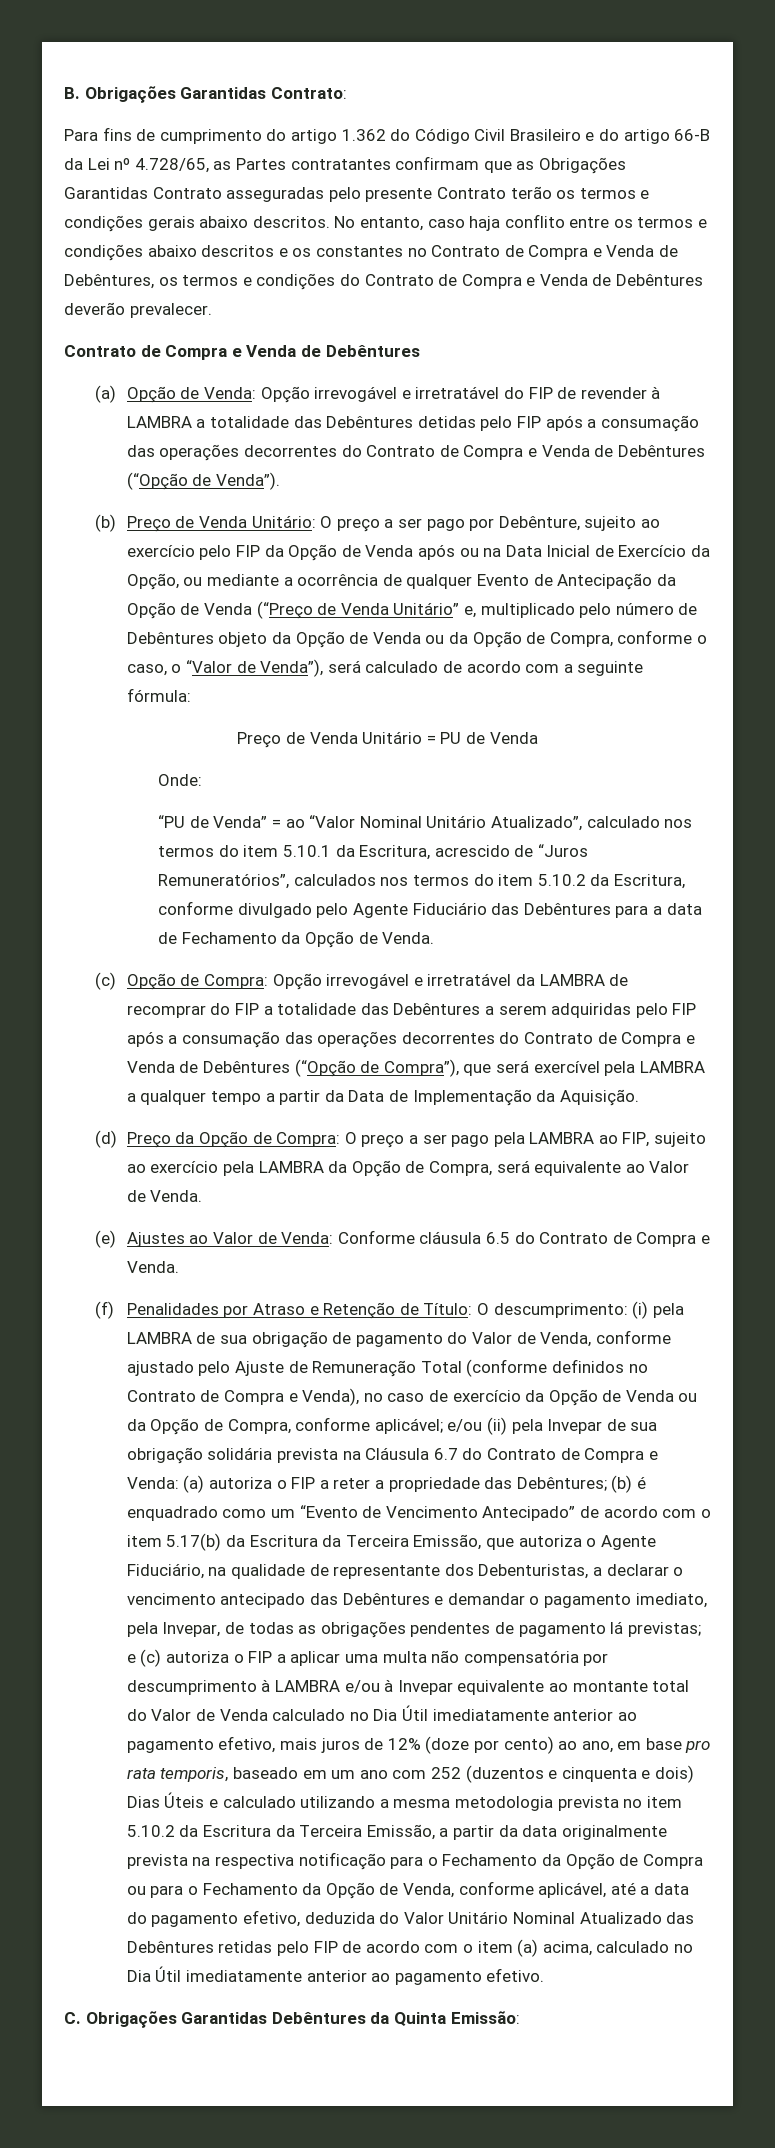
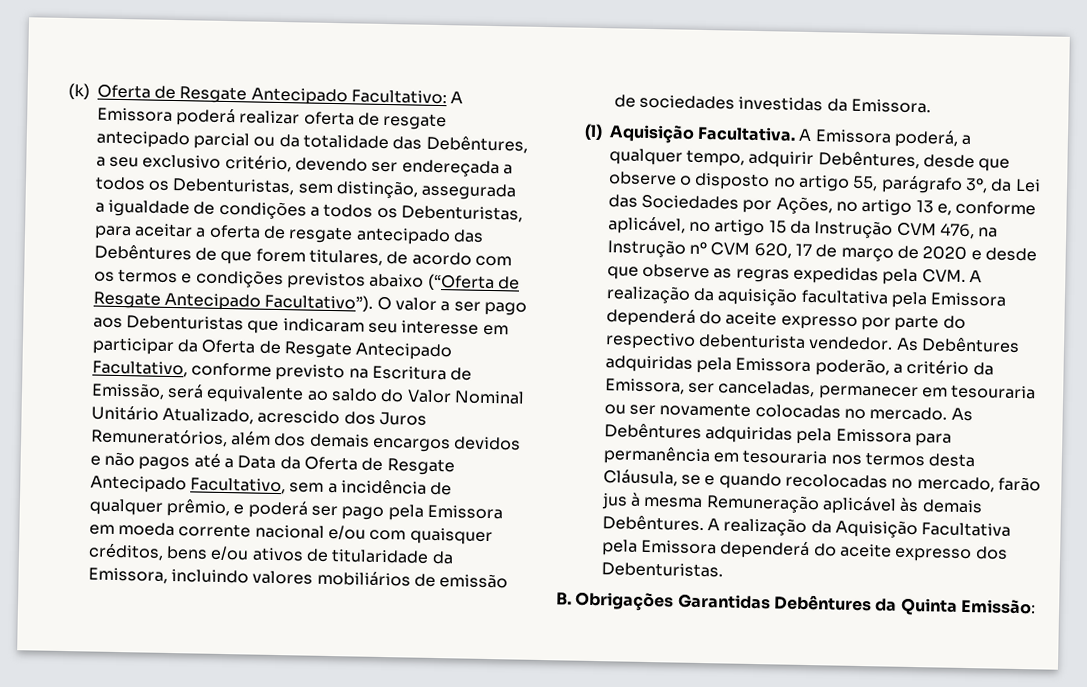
- B. Obrigações Garantidas Contrato:
- Para fins de cumprimento do artigo 1.362 do Código Civil Brasileiro e do artigo 66-B da Lei nº 4.728/65, as Partes contratantes confirmam que as Obrigações Garantidas Contrato asseguradas pelo presente Contrato terão os termos e condições gerais abaixo descritos. No entanto, caso haja conflito entre os termos e condições abaixo descritos e os constantes no Contrato de Compra e Venda de Debêntures, os termos e condições do Contrato de Compra e Venda de Debêntures deverão prevalecer.
- Contrato de Compra e Venda de Debêntures
- (a) Opção de Venda: Opção irrevogável e irretratável do FIP de revender à LAMBRA a totalidade das Debêntures detidas pelo FIP após a consumação das operações decorrentes do Contrato de Compra e Venda de Debêntures (“Opção de Venda”).
- (b) Preço de Venda Unitário: O preço a ser pago por Debênture, sujeito ao exercício pelo FIP da Opção de Venda após ou na Data Inicial de Exercício da Opção, ou mediante a ocorrência de qualquer Evento de Antecipação da Opção de Venda (“Preço de Venda Unitário” e, multiplicado pelo número de Debêntures objeto da Opção de Venda ou da Opção de Compra, conforme o caso, o “Valor de Venda”), será calculado de acordo com a seguinte fórmula:
- Preço de Venda Unitário = PU de Venda
- Onde:
- “PU de Venda” = ao “Valor Nominal Unitário Atualizado”, calculado nos termos do item 5.10.1 da Escritura, acrescido de “Juros Remuneratórios”, calculados nos termos do item 5.10.2 da Escritura, conforme divulgado pelo Agente Fiduciário das Debêntures para a data de Fechamento da Opção de Venda.
- (c) Opção de Compra: Opção irrevogável e irretratável da LAMBRA de recomprar do FIP a totalidade das Debêntures a serem adquiridas pelo FIP após a consumação das operações decorrentes do Contrato de Compra e Venda de Debêntures (“Opção de Compra”), que será exercível pela LAMBRA a qualquer tempo a partir da Data de Implementação da Aquisição.
- (d) Preço da Opção de Compra: O preço a ser pago pela LAMBRA ao FIP, sujeito ao exercício pela LAMBRA da Opção de Compra, será equivalente ao Valor de Venda.
- (e) Ajustes ao Valor de Venda: Conforme cláusula 6.5 do Contrato de Compra e Venda.
- (f) Penalidades por Atraso e Retenção de Título: O descumprimento: (i) pela LAMBRA de sua obrigação de pagamento do Valor de Venda, conforme ajustado pelo Ajuste de Remuneração Total (conforme definidos no Contrato de Compra e Venda), no caso de exercício da Opção de Venda ou da Opção de Compra, conforme aplicável; e/ou (ii) pela Invepar de sua obrigação solidária prevista na Cláusula 6.7 do Contrato de Compra e Venda: (a) autoriza o FIP a reter a propriedade das Debêntures; (b) é enquadrado como um “Evento de Vencimento Antecipado” de acordo com o item 5.17(b) da Escritura da Terceira Emissão, que autoriza o Agente Fiduciário, na qualidade de representante dos Debenturistas, a declarar o vencimento antecipado das Debêntures e demandar o pagamento imediato, pela Invepar, de todas as obrigações pendentes de pagamento lá previstas; e (c) autoriza o FIP a aplicar uma multa não compensatória por descumprimento à LAMBRA e/ou à Invepar equivalente ao montante total do Valor de Venda calculado no Dia Útil imediatamente anterior ao pagamento efetivo, mais juros de 12% (doze por cento) ao ano, em base pro rata temporis, baseado em um ano com 252 (duzentos e cinquenta e dois) Dias Úteis e calculado utilizando a mesma metodologia prevista no item 5.10.2 da Escritura da Terceira Emissão, a partir da data originalmente prevista na respectiva notificação para o Fechamento da Opção de Compra ou para o Fechamento da Opção de Venda, conforme aplicável, até a data do pagamento efetivo, deduzida do Valor Unitário Nominal Atualizado das Debêntures retidas pelo FIP de acordo com o item (a) acima, calculado no Dia Útil imediatamente anterior ao pagamento efetivo.
- C. Obrigações Garantidas Debêntures da Quinta Emissão:
+ (k) Oferta de Resgate Antecipado Facultativo: A Emissora poderá realizar oferta de resgate antecipado parcial ou da totalidade das Debêntures, a seu exclusivo critério, devendo ser endereçada a todos os Debenturistas, sem distinção, assegurada a igualdade de condições a todos os Debenturistas, para aceitar a oferta de resgate antecipado das Debêntures de que forem titulares, de acordo com os termos e condições previstos abaixo (“Oferta de Resgate Antecipado Facultativo”). O valor a ser pago aos Debenturistas que indicaram seu interesse em participar da Oferta de Resgate Antecipado Facultativo, conforme previsto na Escritura de Emissão, será equivalente ao saldo do Valor Nominal Unitário Atualizado, acrescido dos Juros Remuneratórios, além dos demais encargos devidos e não pagos até a Data da Oferta de Resgate Antecipado Facultativo, sem a incidência de qualquer prêmio, e poderá ser pago pela Emissora em moeda corrente nacional e/ou com quaisquer créditos, bens e/ou ativos de titularidade da Emissora, incluindo valores mobiliários de emissão de sociedades investidas da Emissora.
+ (l) Aquisição Facultativa. A Emissora poderá, a qualquer tempo, adquirir Debêntures, desde que observe o disposto no artigo 55, parágrafo 3º, da Lei das Sociedades por Ações, no artigo 13 e, conforme aplicável, no artigo 15 da Instrução CVM 476, na Instrução nº CVM 620, 17 de março de 2020 e desde que observe as regras expedidas pela CVM. A realização da aquisição facultativa pela Emissora dependerá do aceite expresso por parte do respectivo debenturista vendedor. As Debêntures adquiridas pela Emissora poderão, a critério da Emissora, ser canceladas, permanecer em tesouraria ou ser novamente colocadas no mercado. As Debêntures adquiridas pela Emissora para permanência em tesouraria nos termos desta Cláusula, se e quando recolocadas no mercado, farão jus à mesma Remuneração aplicável às demais Debêntures. A realização da Aquisição Facultativa pela Emissora dependerá do aceite expresso dos Debenturistas.
+ B. Obrigações Garantidas Debêntures da Quinta Emissão:

